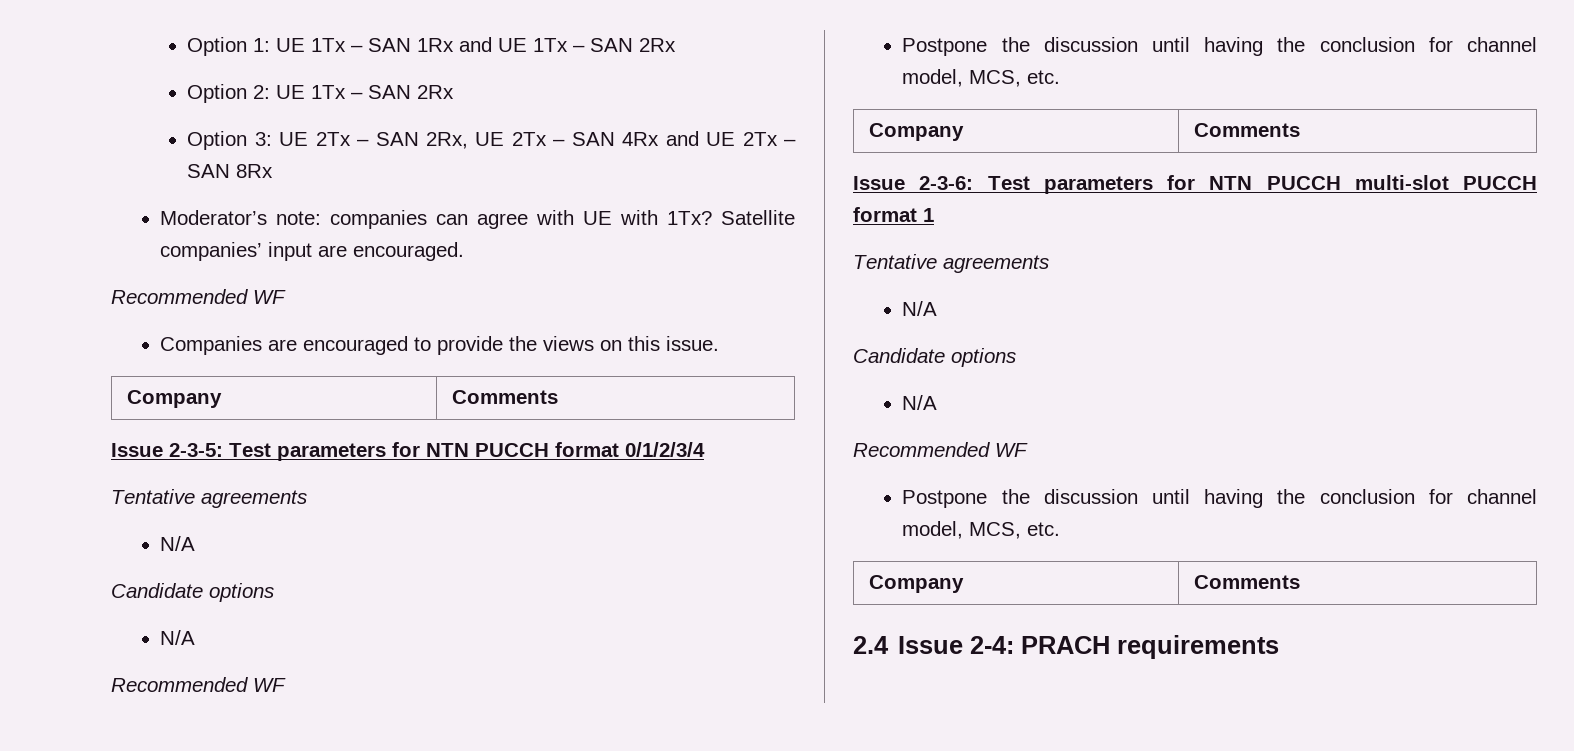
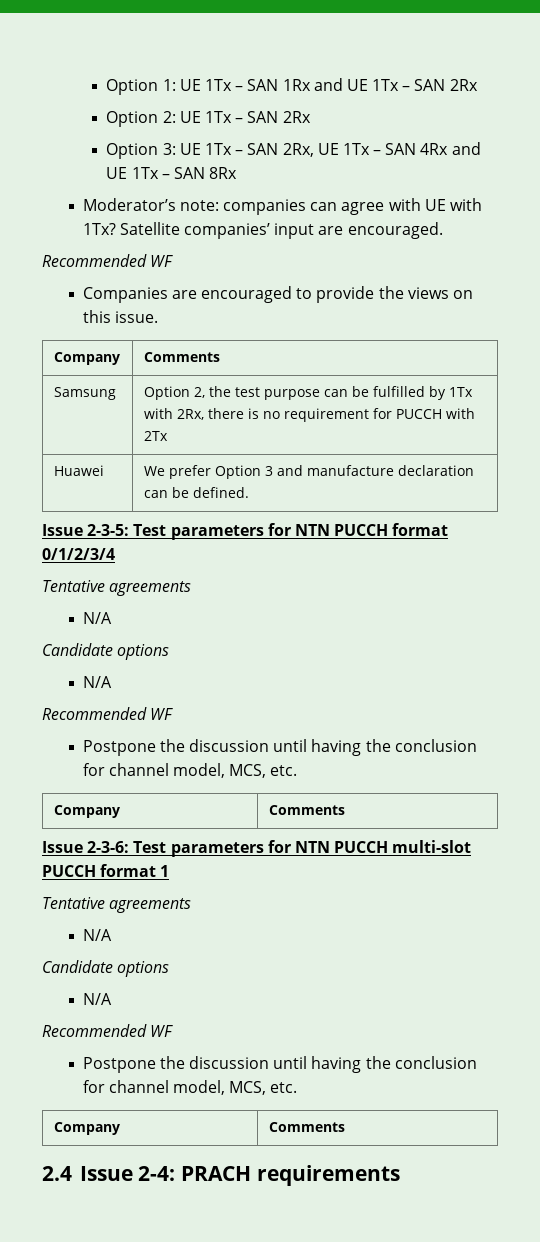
- Option 3: UE 2Tx – SAN 2Rx, UE 2Tx – SAN 4Rx and UE 2Tx – SAN 8Rx
+ Option 3: UE 1Tx – SAN 2Rx, UE 1Tx – SAN 4Rx and UE 1Tx – SAN 8Rx
+ Samsung | Option 2, the test purpose can be fulfilled by 1Tx with 2Rx, there is no requirement for PUCCH with 2Tx
+ Huawei | We prefer Option 3 and manufacture declaration can be defined.

